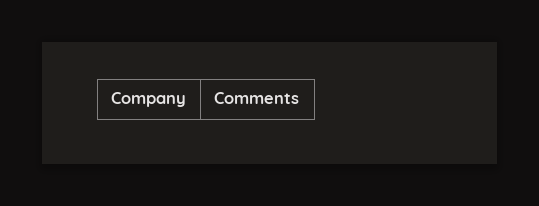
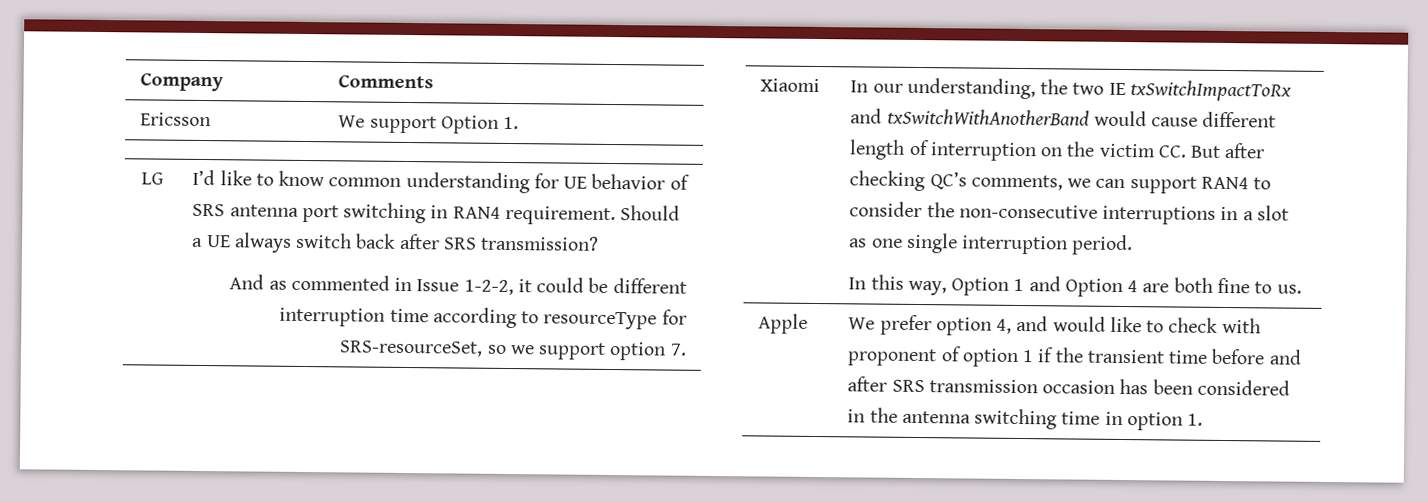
+ Ericsson | We support Option 1.
+ LG | I’d like to know common understanding for UE behavior of SRS antenna port switching in RAN4 requirement. Should a UE always switch back after SRS transmission?
+ And as commented in Issue 1-2-2, it could be different interruption time according to resourceType for SRS-resourceSet, so we support option 7.
+ Xiaomi | In our understanding, the two IE txSwitchImpactToRx and txSwitchWithAnotherBand would cause different length of interruption on the victim CC. But after checking QC’s comments, we can support RAN4 to consider the non-consecutive interruptions in a slot as one single interruption period.
+ In this way, Option 1 and Option 4 are both fine to us.
+ Apple | We prefer option 4, and would like to check with proponent of option 1 if the transient time before and after SRS transmission occasion has been considered in the antenna switching time in option 1.

